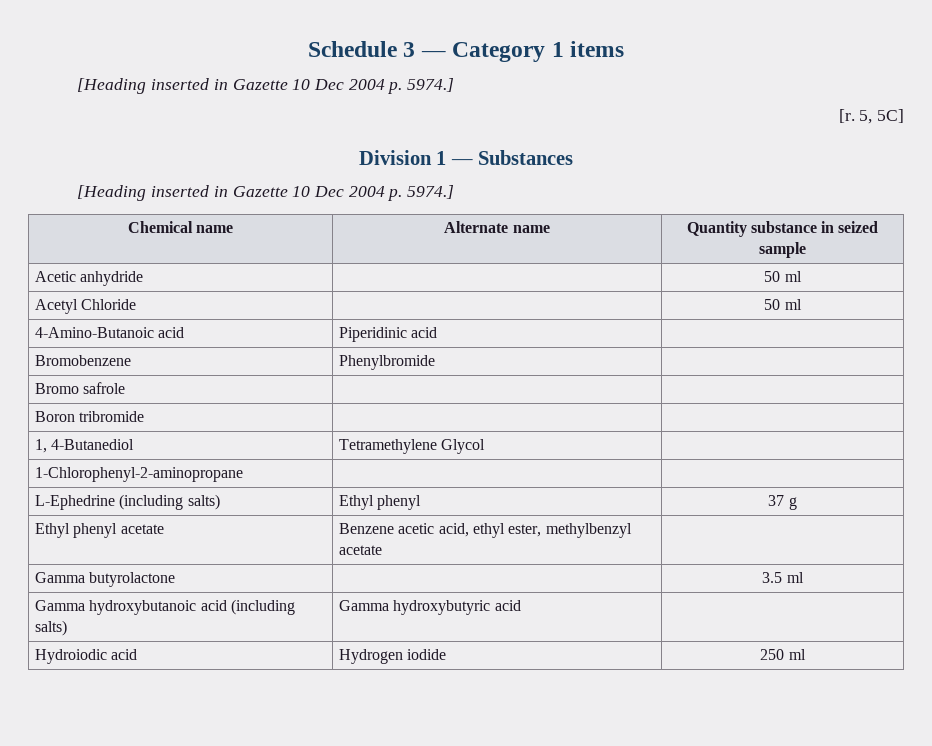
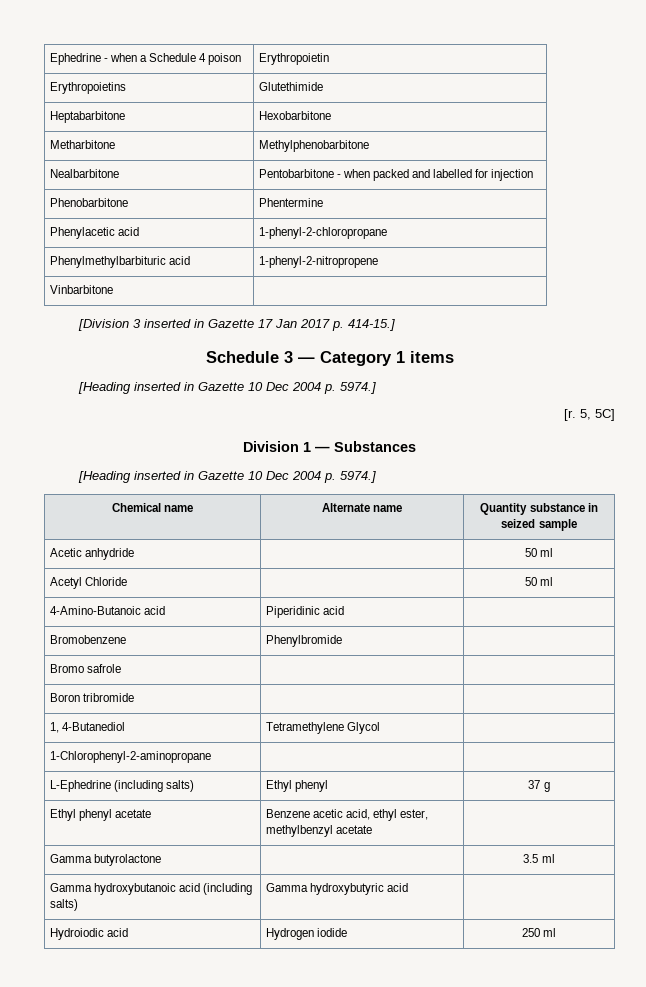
+ Ephedrine - when a Schedule 4 poison | Erythropoietin
+ Erythropoietins | Glutethimide
+ Heptabarbitone | Hexobarbitone
+ Metharbitone | Methylphenobarbitone
+ Nealbarbitone | Pentobarbitone - when packed and labelled for injection
+ Phenobarbitone | Phentermine
+ Phenylacetic acid | 1-phenyl-2-chloropropane
+ Phenylmethylbarbituric acid | 1-phenyl-2-nitropropene
+ Vinbarbitone |
+ [Division 3 inserted in Gazette 17 Jan 2017 p. 414-15.]

